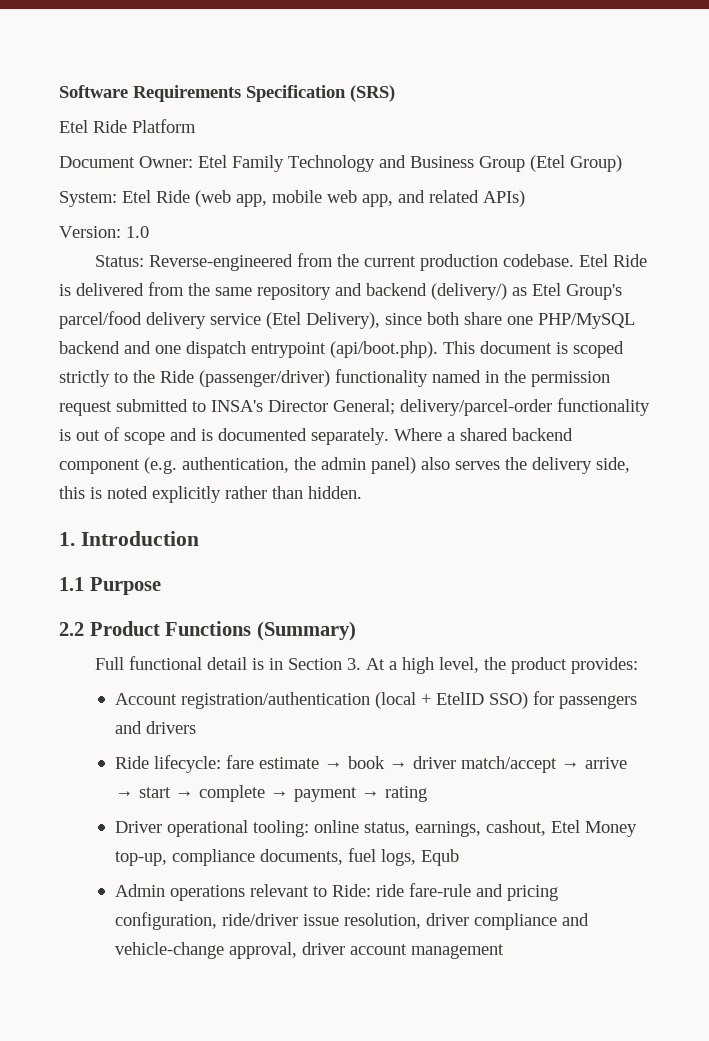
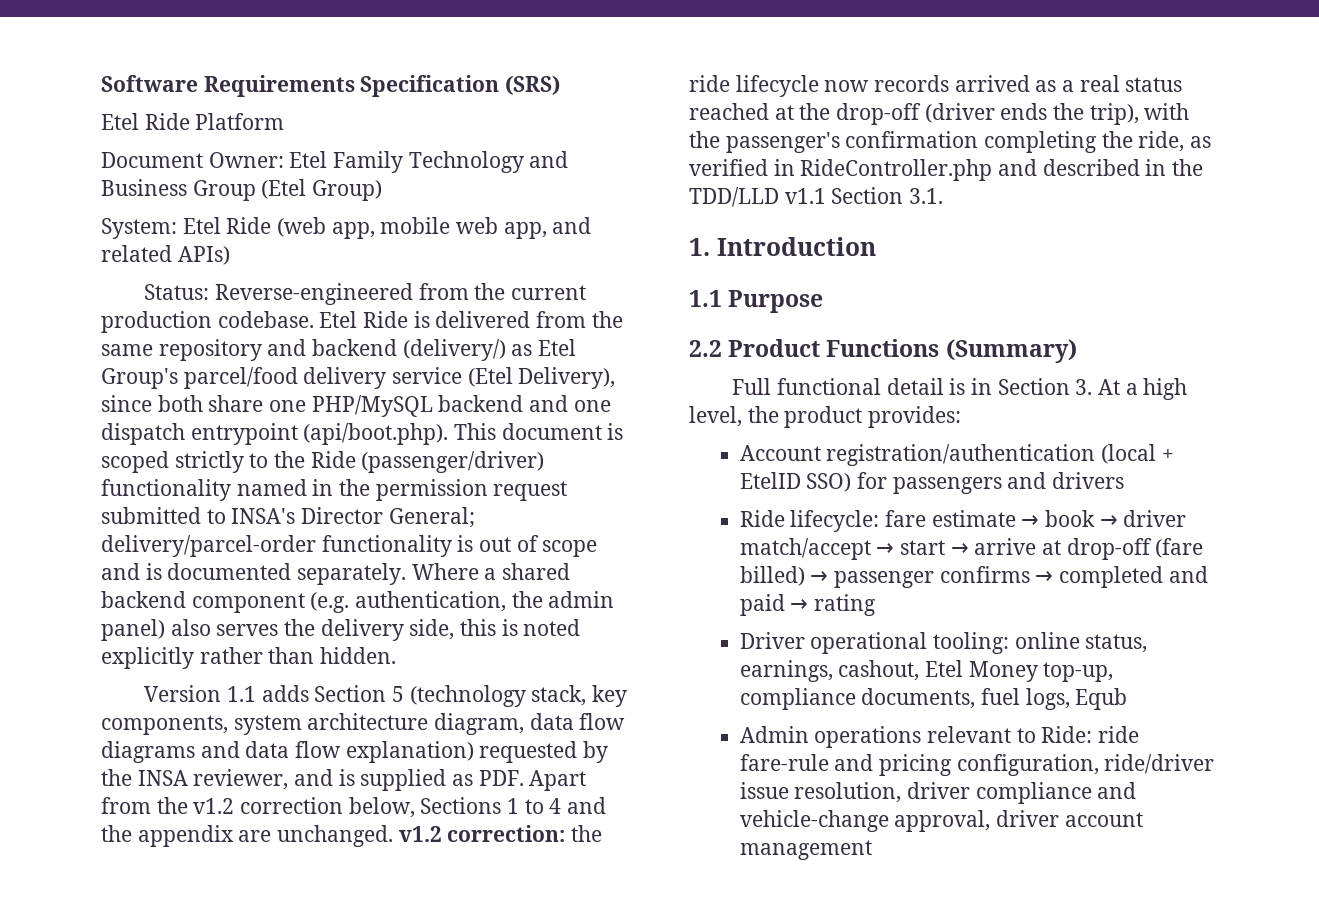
- Version: 1.0
+ Version 1.1 adds Section 5 (technology stack, key components, system architecture diagram, data flow diagrams and data flow explanation) requested by the INSA reviewer, and is supplied as PDF. Apart from the v1.2 correction below, Sections 1 to 4 and the appendix are unchanged. v1.2 correction: the ride lifecycle now records arrived as a real status reached at the drop-off (driver ends the trip), with the passenger's confirmation completing the ride, as verified in RideController.php and described in the TDD/LLD v1.1 Section 3.1.
- Ride lifecycle: fare estimate → book → driver match/accept → arrive → start → complete → payment → rating
+ Ride lifecycle: fare estimate → book → driver match/accept → start → arrive at drop-off (fare billed) → passenger confirms → completed and paid → rating

